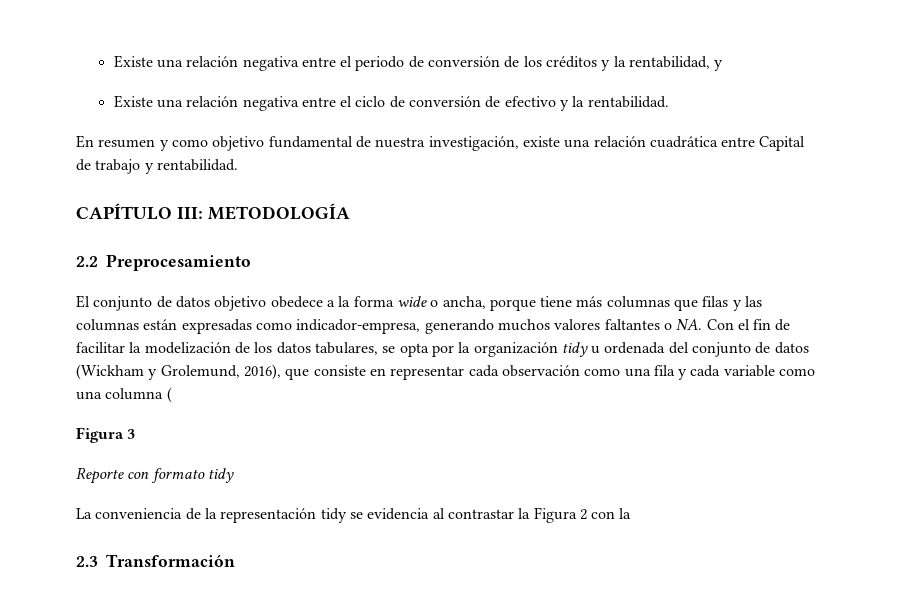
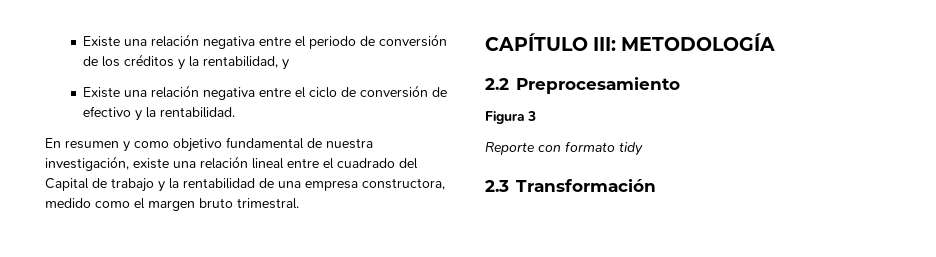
- En resumen y como objetivo fundamental de nuestra investigación, existe una relación cuadrática entre Capital de trabajo y rentabilidad.
+ En resumen y como objetivo fundamental de nuestra investigación, existe una relación lineal entre el cuadrado del Capital de trabajo y la rentabilidad de una empresa constructora, medido como el margen bruto trimestral.
- El conjunto de datos objetivo obedece a la forma wide o ancha, porque tiene más columnas que filas y las columnas están expresadas como indicador-empresa, generando muchos valores faltantes o NA. Con el fin de facilitar la modelización de los datos tabulares, se opta por la organización tidy u ordenada del conjunto de datos (Wickham y Grolemund, 2016), que consiste en representar cada observación como una fila y cada variable como una columna (
- La conveniencia de la representación tidy se evidencia al contrastar la Figura 2 con la

